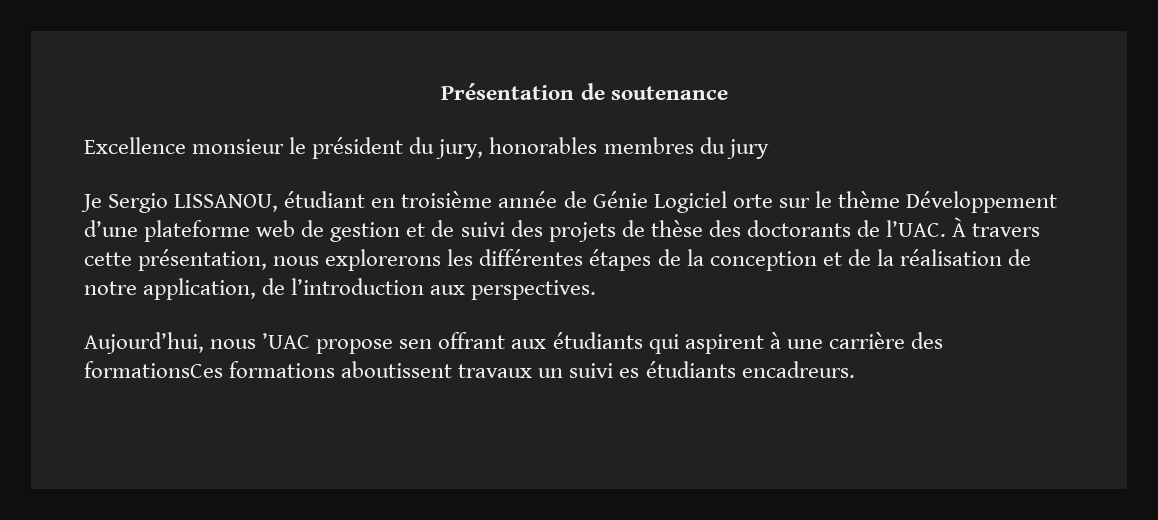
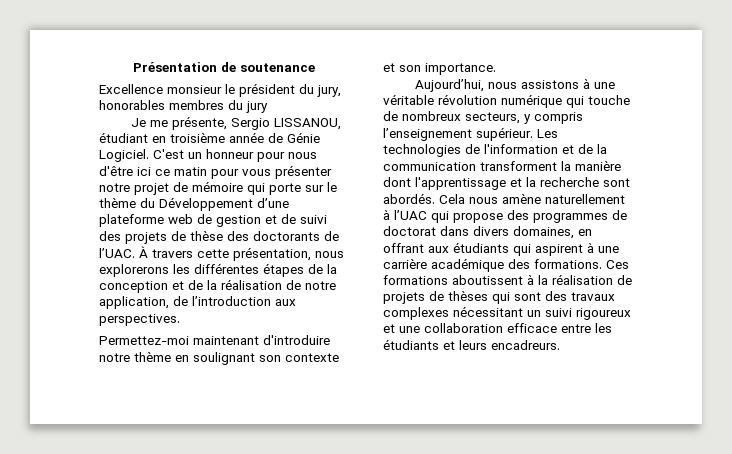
- Je Sergio LISSANOU, étudiant en troisième année de Génie Logiciel orte sur le thème Développement d’une plateforme web de gestion et de suivi des projets de thèse des doctorants de l’UAC.
+ Je me présente, Sergio LISSANOU, étudiant en troisième année de Génie Logiciel. C'est un honneur pour nous d'être ici ce matin pour vous présenter notre projet de mémoire qui porte sur le thème du Développement d’une plateforme web de gestion et de suivi des projets de thèse des doctorants de l’UAC.
- Aujourd’hui, nous ’UAC propose sen offrant aux étudiants qui aspirent à une carrière des formationsCes formations aboutissent travaux un suivi es étudiants encadreurs.
+ Permettez-moi maintenant d'introduire notre thème en soulignant son contexte et son importance.
+ Aujourd’hui, nous assistons à une véritable révolution numérique qui touche de nombreux secteurs, y compris l’enseignement supérieur. Les technologies de l'information et de la communication transforment la manière dont l'apprentissage et la recherche sont abordés. Cela nous amène naturellement à l’UAC qui propose des programmes de doctorat dans divers domaines, en offrant aux étudiants qui aspirent à une carrière académique des formations. Ces formations aboutissent à la réalisation de projets de thèses qui sont des travaux complexes nécessitant un suivi rigoureux et une collaboration efficace entre les étudiants et leurs encadreurs.

